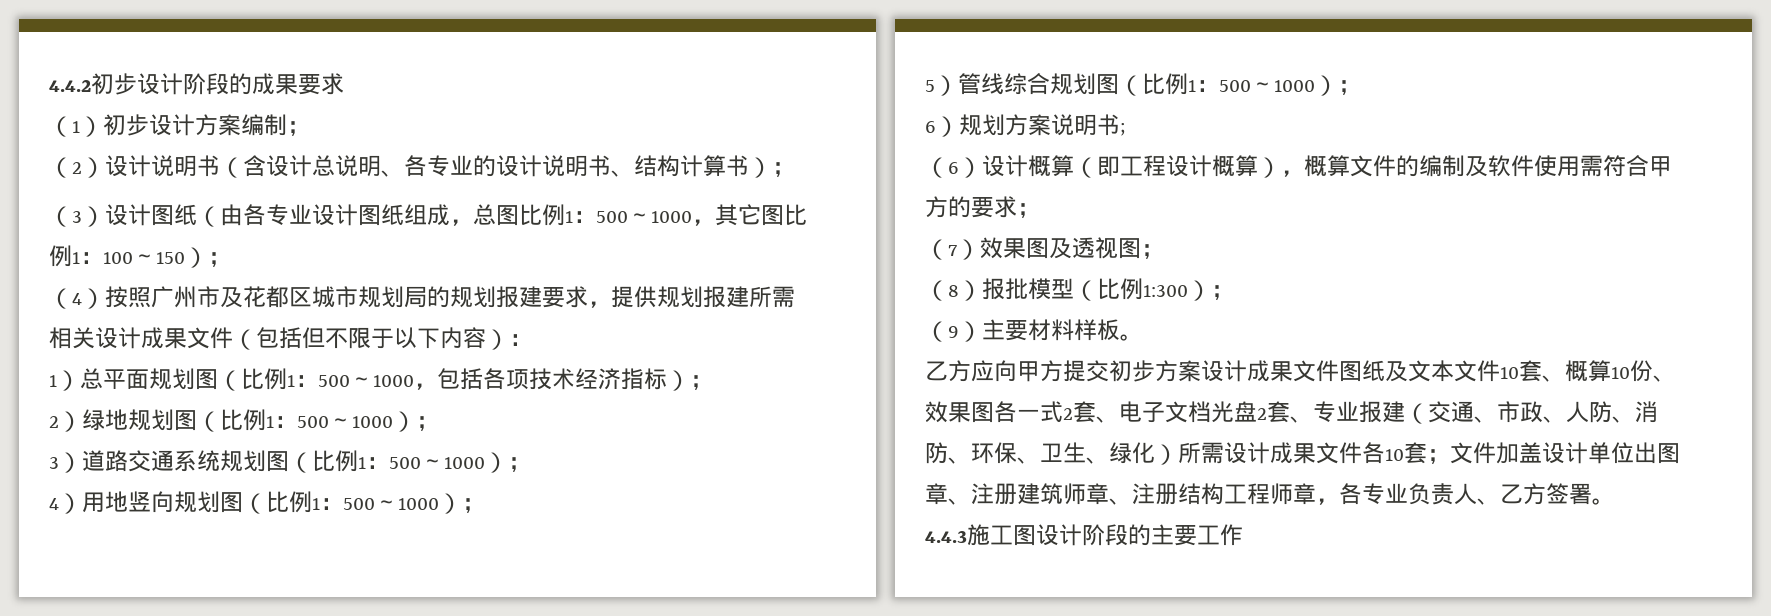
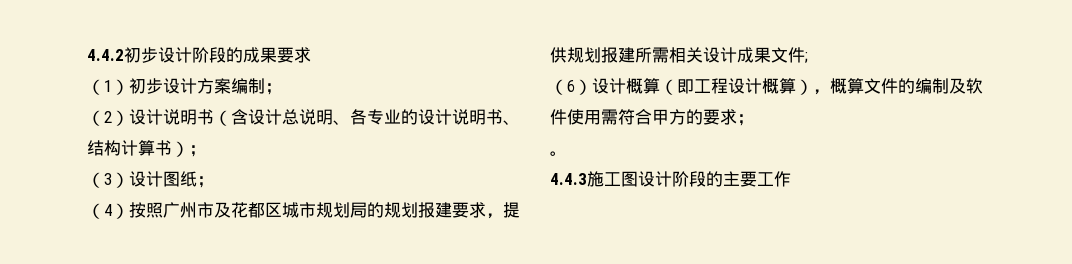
- （3）设计图纸（由各专业设计图纸组成，总图比例1：500～1000，其它图比例1：100～150）；
+ （3）设计图纸；
- （4）按照广州市及花都区城市规划局的规划报建要求，提供规划报建所需相关设计成果文件（包括但不限于以下内容）：
- 1）总平面规划图（比例1：500～1000，包括各项技术经济指标）；
- 2）绿地规划图（比例1：500～1000）；
- 3）道路交通系统规划图（比例1：500～1000）；
- 4）用地竖向规划图（比例1：500～1000）；
- 5）管线综合规划图（比例1：500～1000）；
- 6）规划方案说明书;
+ （4）按照广州市及花都区城市规划局的规划报建要求，提供规划报建所需相关设计成果文件;
- （7）效果图及透视图；
- （8）报批模型（比例1:300）；
- （9）主要材料样板。
- 乙方应向甲方提交初步方案设计成果文件图纸及文本文件10套、概算10份、效果图各一式2套、电子文档光盘2套、专业报建（交通、市政、人防、消防、环保、卫生、绿化）所需设计成果文件各10套；文件加盖设计单位出图章、注册建筑师章、注册结构工程师章，各专业负责人、乙方签署。
+ 。

